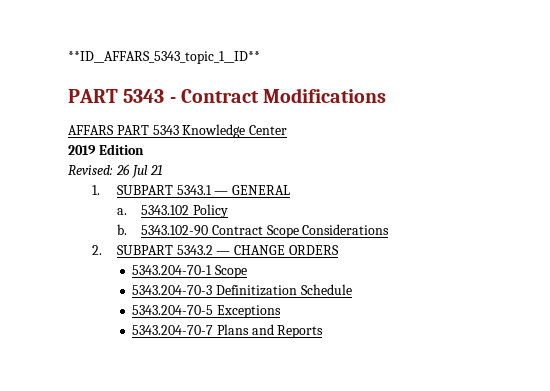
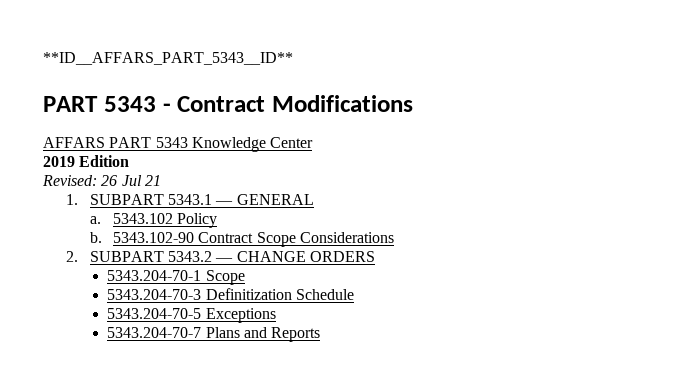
- **ID__AFFARS_5343_topic_1__ID**
+ **ID__AFFARS_PART_5343__ID**

